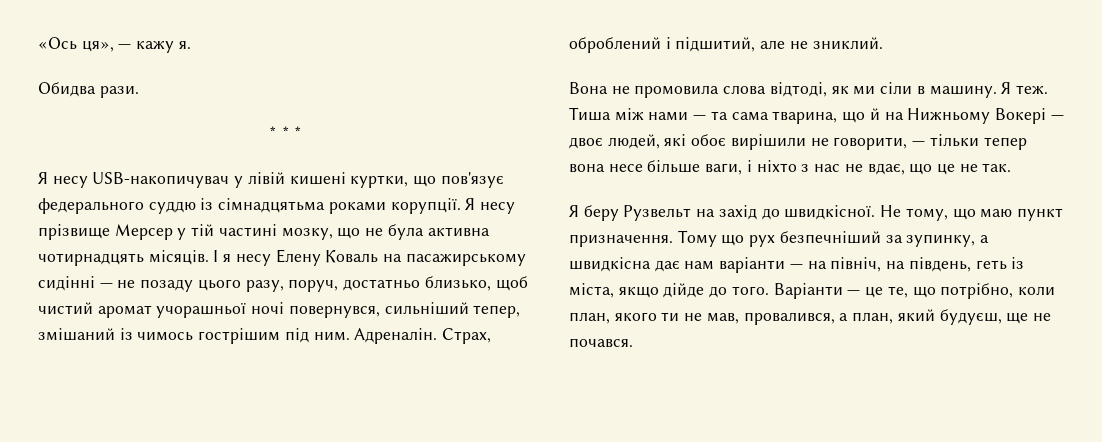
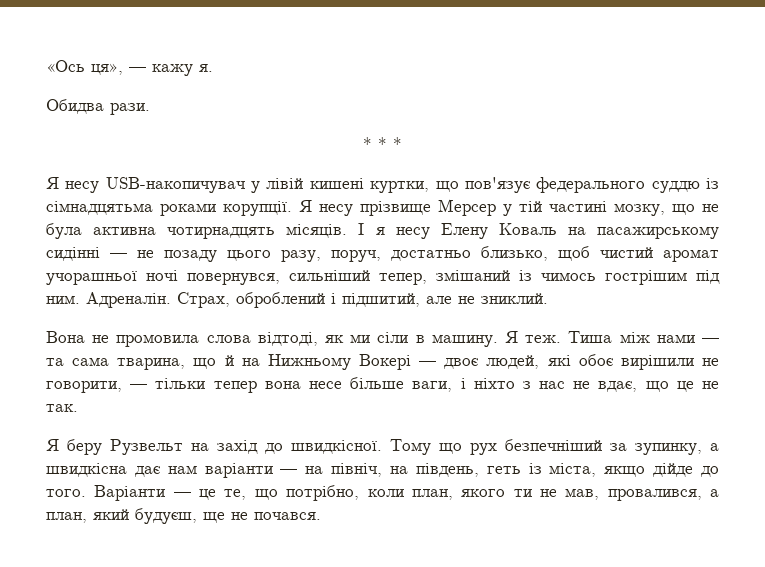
- Не тому, що маю пункт призначення.

